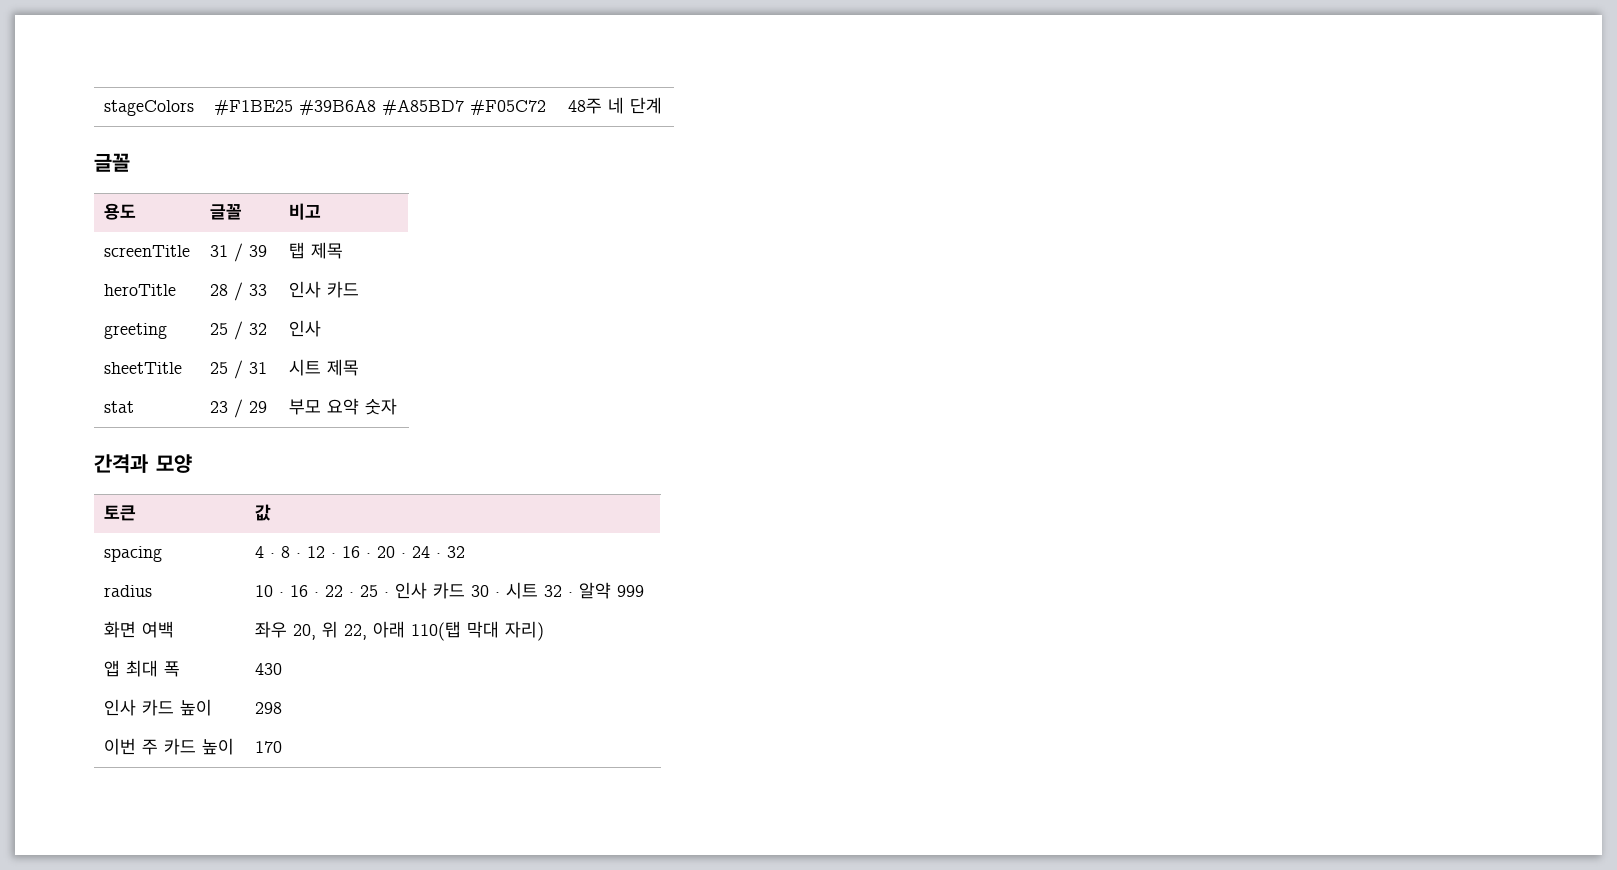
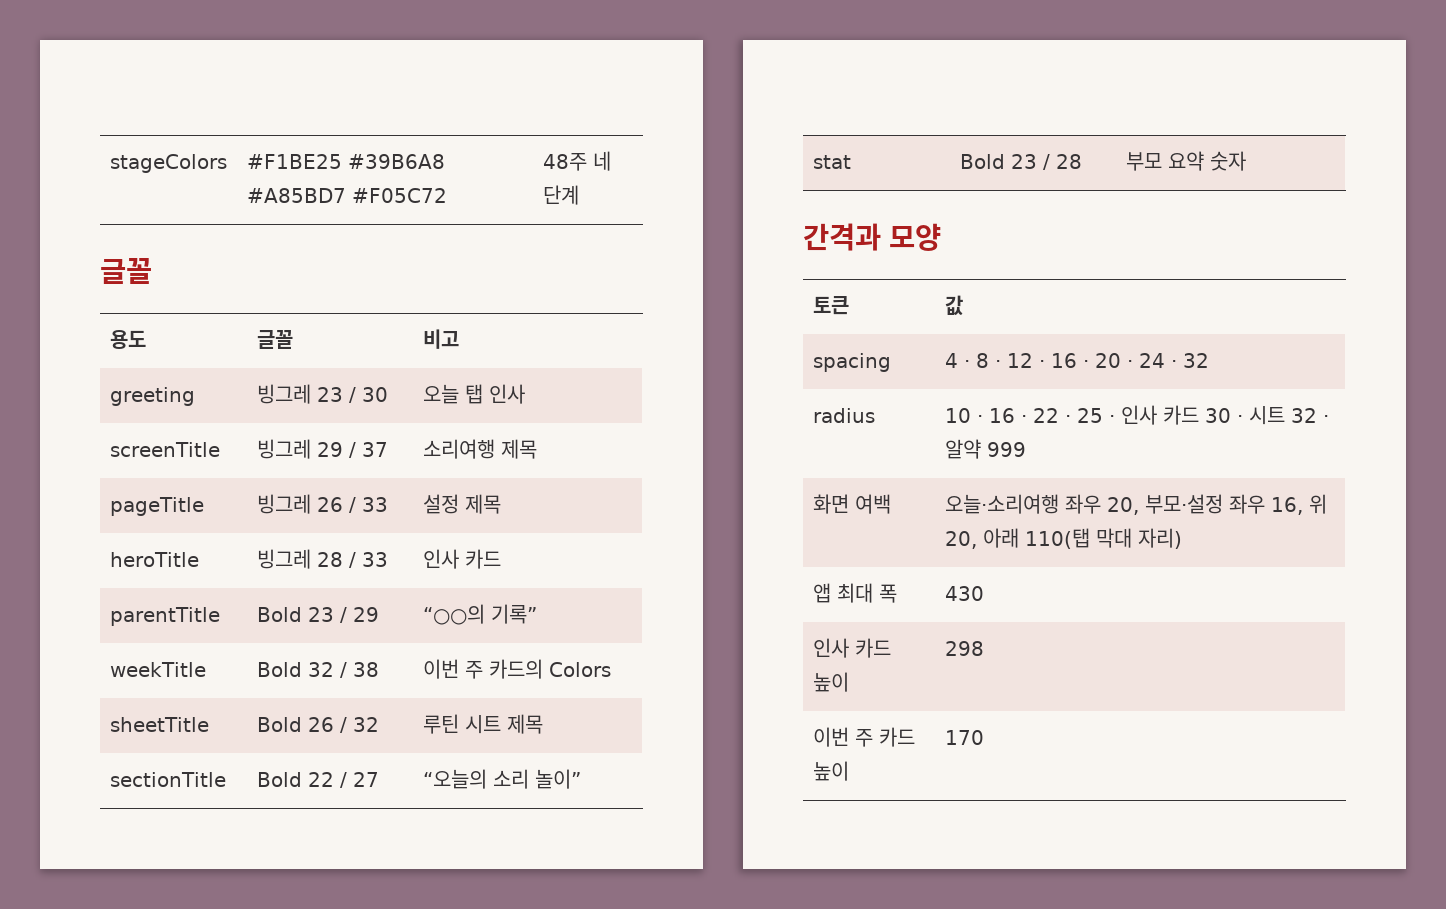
- screenTitle | 31 / 39 | 탭 제목
+ greeting | 빙그레 23 / 30 | 오늘 탭 인사
+ screenTitle | 빙그레 29 / 37 | 소리여행 제목
+ pageTitle | 빙그레 26 / 33 | 설정 제목
- heroTitle | 28 / 33 | 인사 카드
+ heroTitle | 빙그레 28 / 33 | 인사 카드
- greeting | 25 / 32 | 인사
- sheetTitle | 25 / 31 | 시트 제목
+ parentTitle | Bold 23 / 29 | “○○의 기록”
+ weekTitle | Bold 32 / 38 | 이번 주 카드의 Colors
+ sheetTitle | Bold 26 / 32 | 루틴 시트 제목
+ sectionTitle | Bold 22 / 27 | “오늘의 소리 놀이”
- stat | 23 / 29 | 부모 요약 숫자
+ stat | Bold 23 / 28 | 부모 요약 숫자
- 화면 여백 | 좌우 20, 위 22, 아래 110(탭 막대 자리)
+ 화면 여백 | 오늘·소리여행 좌우 20, 부모·설정 좌우 16, 위 20, 아래 110(탭 막대 자리)

